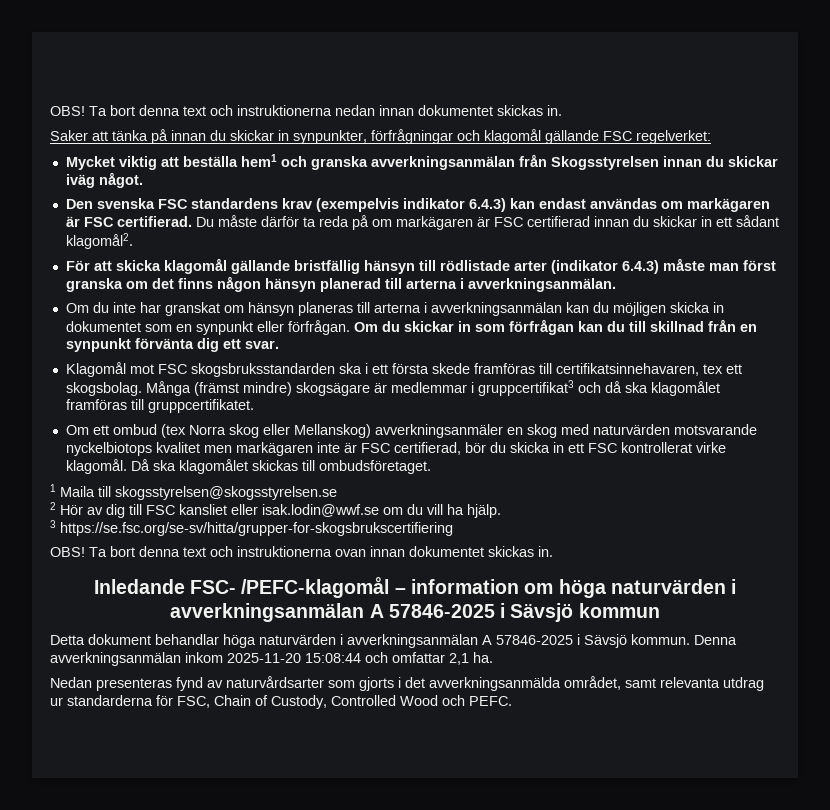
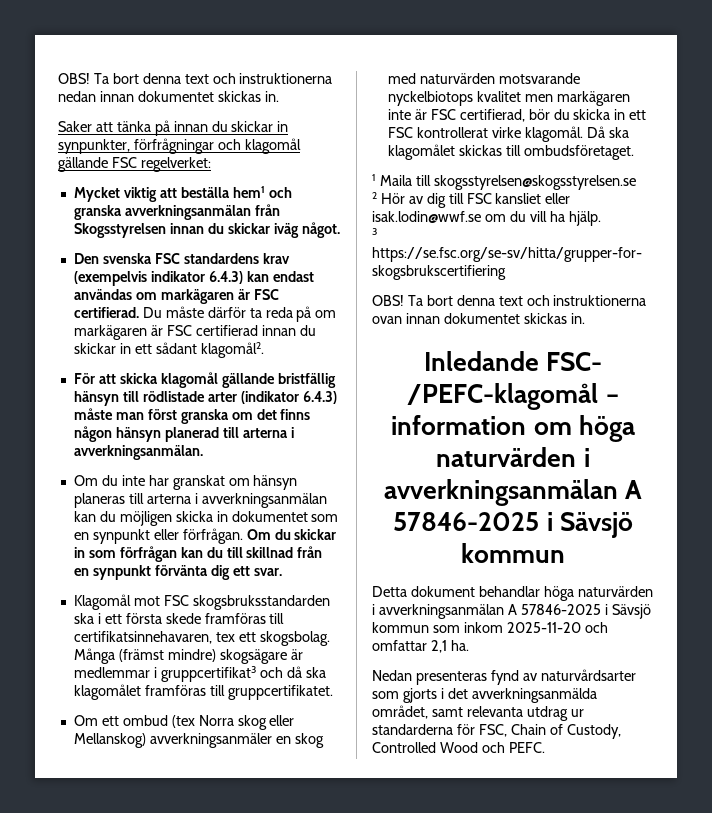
- Detta dokument behandlar höga naturvärden i avverkningsanmälan A 57846-2025 i Sävsjö kommun. Denna avverkningsanmälan inkom 2025-11-20 15:08:44 och omfattar 2,1 ha.
+ Detta dokument behandlar höga naturvärden i avverkningsanmälan A 57846-2025 i Sävsjö kommun som inkom 2025-11-20 och omfattar 2,1 ha.

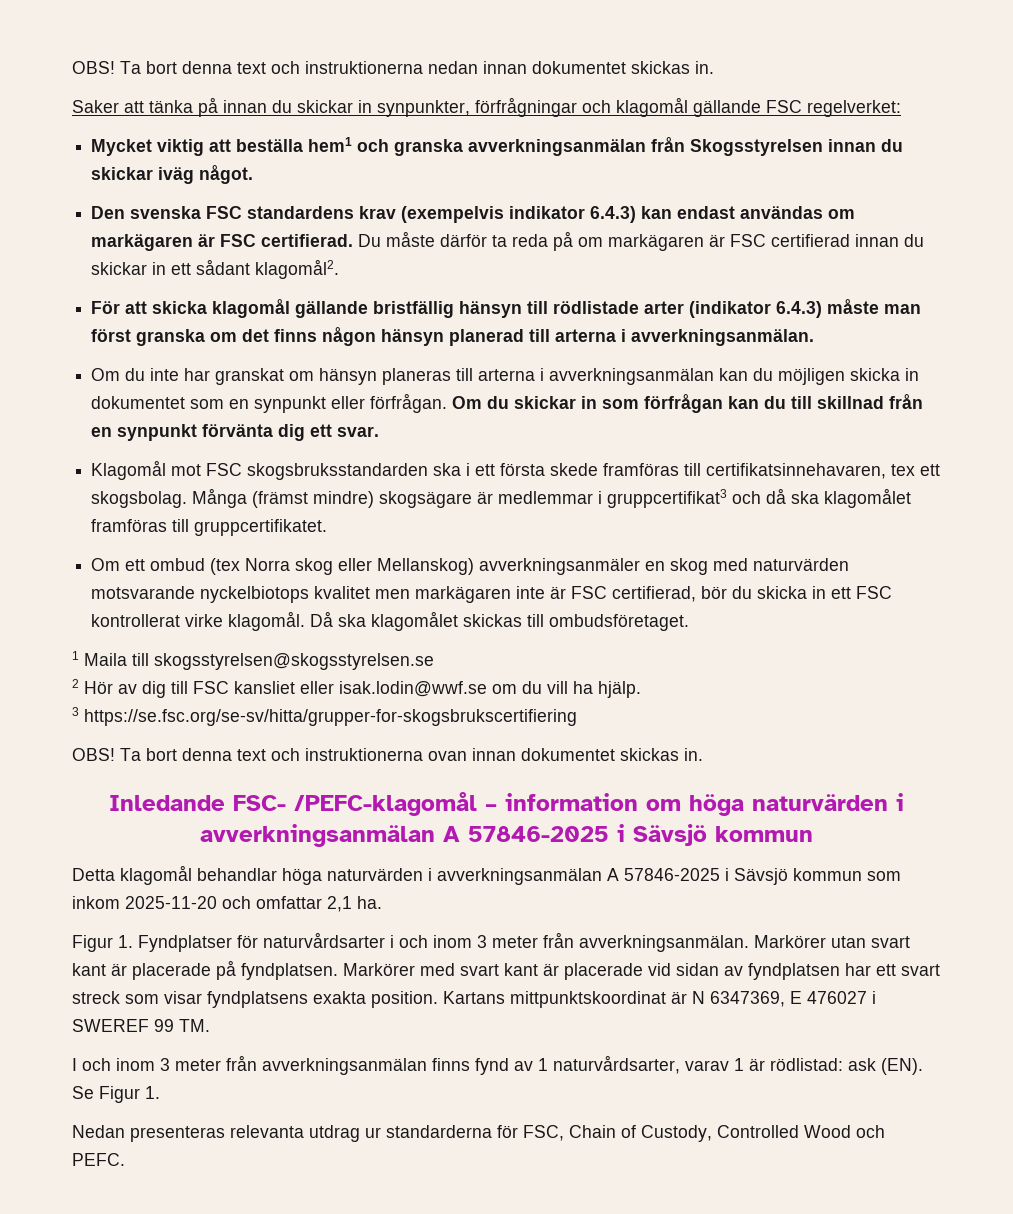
- Detta dokument behandlar höga naturvärden i avverkningsanmälan A 57846-2025 i Sävsjö kommun som inkom 2025-11-20 och omfattar 2,1 ha.
+ Detta klagomål behandlar höga naturvärden i avverkningsanmälan A 57846-2025 i Sävsjö kommun som inkom 2025-11-20 och omfattar 2,1 ha.
- Nedan presenteras fynd av naturvårdsarter som gjorts i det avverkningsanmälda området, samt relevanta utdrag ur standarderna för FSC, Chain of Custody, Controlled Wood och PEFC.
+ Figur 1. Fyndplatser för naturvårdsarter i och inom 3 meter från avverkningsanmälan. Markörer utan svart kant är placerade på fyndplatsen. Markörer med svart kant är placerade vid sidan av fyndplatsen har ett svart streck som visar fyndplatsens exakta position. Kartans mittpunktskoordinat är N 6347369, E 476027 i SWEREF 99 TM.
+ I och inom 3 meter från avverkningsanmälan finns fynd av 1 naturvårdsarter, varav 1 är rödlistad: ask (EN). Se Figur 1.
+ Nedan presenteras relevanta utdrag ur standarderna för FSC, Chain of Custody, Controlled Wood och PEFC.

